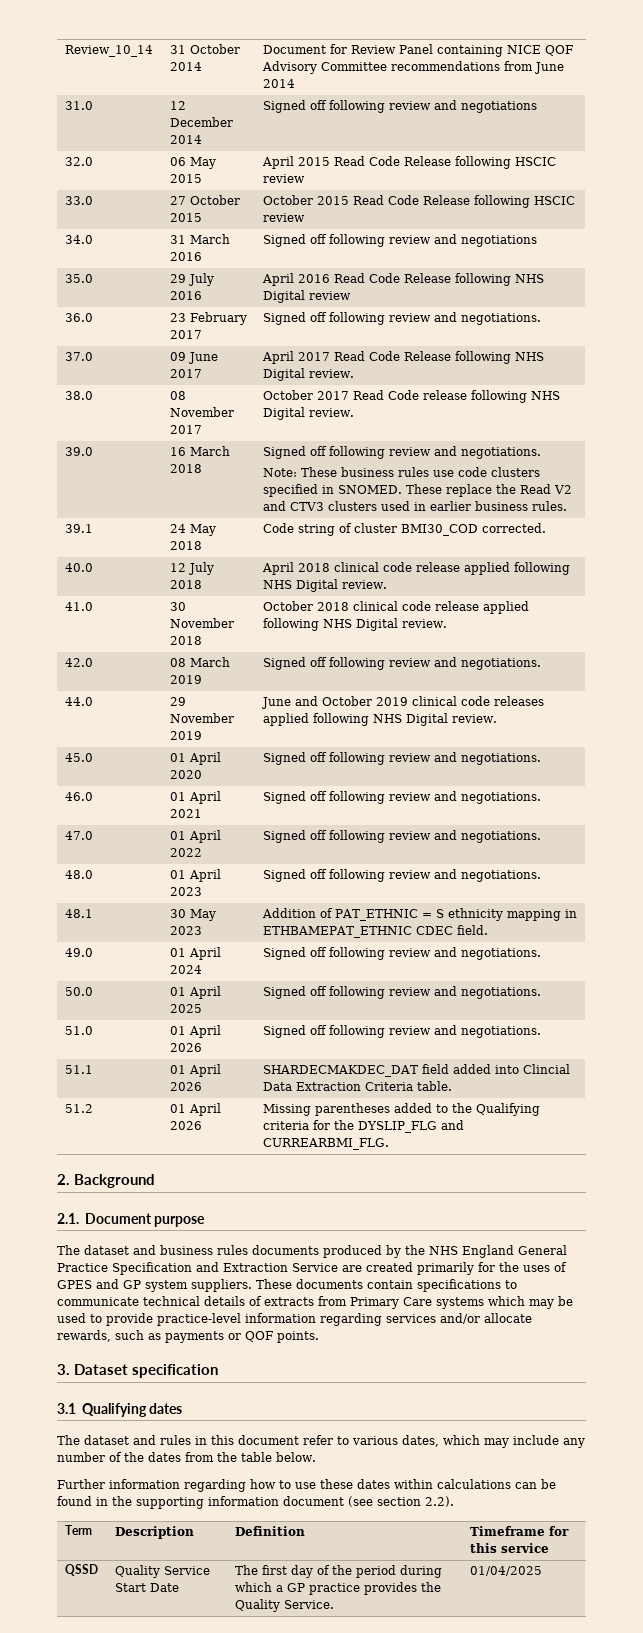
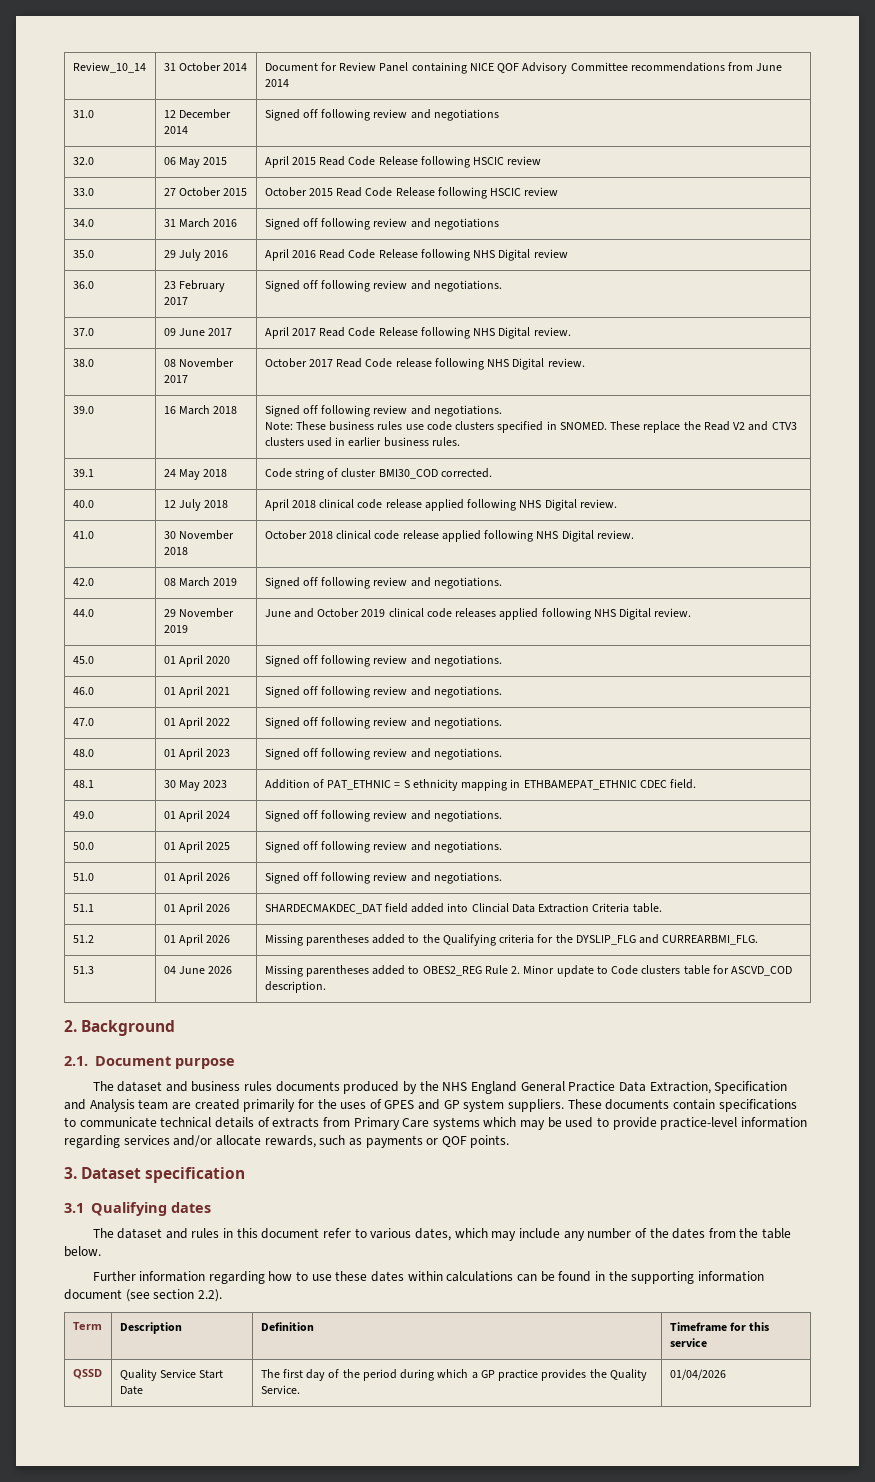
+ 51.3 | 04 June 2026 | Missing parentheses added to OBES2_REG Rule 2. Minor update to Code clusters table for ASCVD_COD description.
- The dataset and business rules documents produced by the NHS England General Practice Specification and Extraction Service are created primarily for the uses of GPES and GP system suppliers.
+ The dataset and business rules documents produced by the NHS England General Practice Data Extraction, Specification and Analysis team are created primarily for the uses of GPES and GP system suppliers.
- QSSD | Quality Service Start Date | The first day of the period during which a GP practice provides the Quality Service. | 01/04/2025
+ QSSD | Quality Service Start Date | The first day of the period during which a GP practice provides the Quality Service. | 01/04/2026

